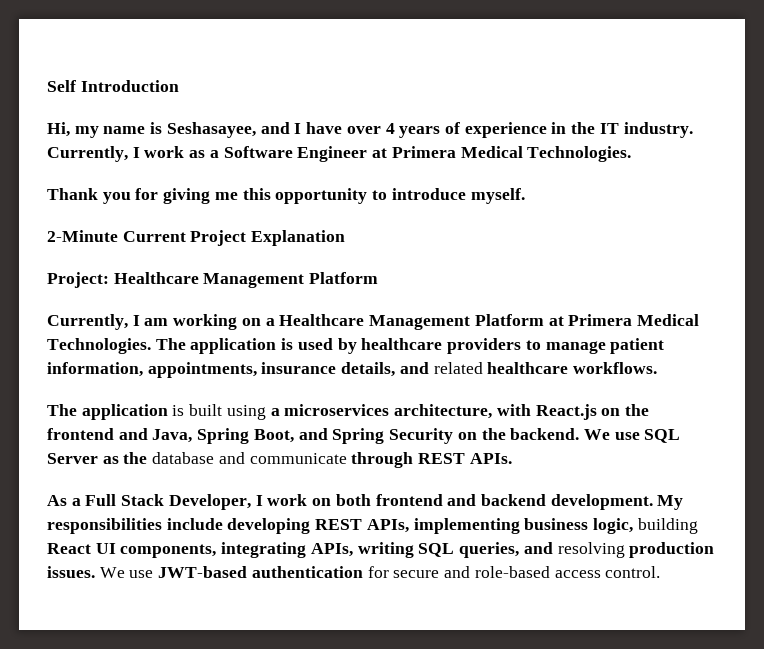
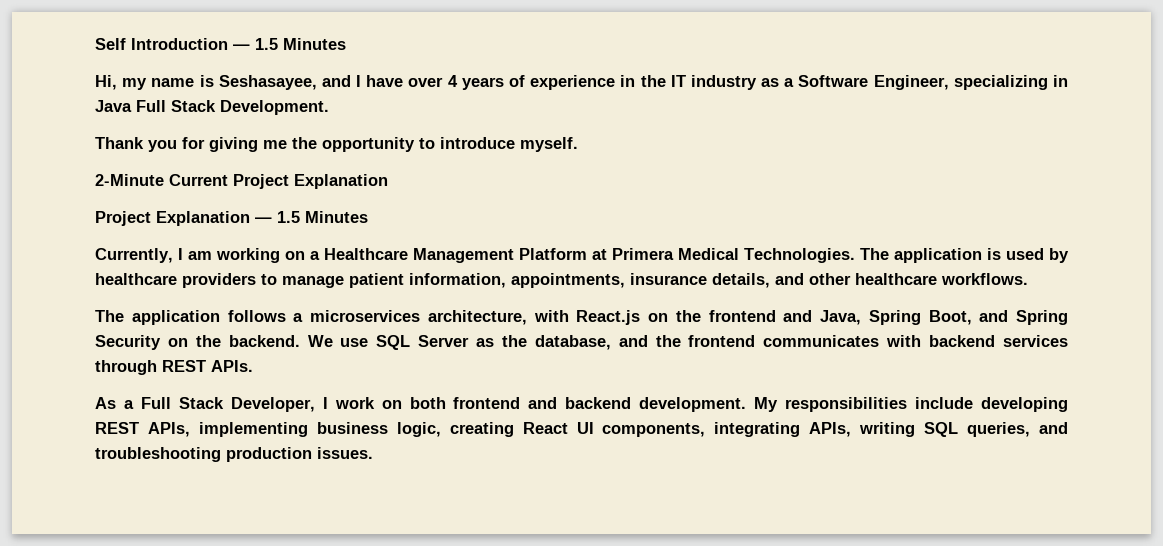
- Self Introduction
+ Self Introduction — 1.5 Minutes
- Hi, my name is Seshasayee, and I have over 4 years of experience in the IT industry. Currently, I work as a Software Engineer at Primera Medical Technologies.
+ Hi, my name is Seshasayee, and I have over 4 years of experience in the IT industry as a Software Engineer, specializing in Java Full Stack Development.
- Thank you for giving me this opportunity to introduce myself.
+ Thank you for giving me the opportunity to introduce myself.
- Project: Healthcare Management Platform
+ Project Explanation — 1.5 Minutes
- The application is used by healthcare providers to manage patient information, appointments, insurance details, and related healthcare workflows.
+ The application is used by healthcare providers to manage patient information, appointments, insurance details, and other healthcare workflows.
- The application is built using a microservices architecture, with React.js on the frontend and Java, Spring Boot, and Spring Security on the backend.
+ The application follows a microservices architecture, with React.js on the frontend and Java, Spring Boot, and Spring Security on the backend.
- We use SQL Server as the database and communicate through REST APIs.
+ We use SQL Server as the database, and the frontend communicates with backend services through REST APIs.
- My responsibilities include developing REST APIs, implementing business logic, building React UI components, integrating APIs, writing SQL queries, and resolving production issues. We use JWT-based authentication for secure and role-based access control.
+ My responsibilities include developing REST APIs, implementing business logic, creating React UI components, integrating APIs, writing SQL queries, and troubleshooting production issues.

